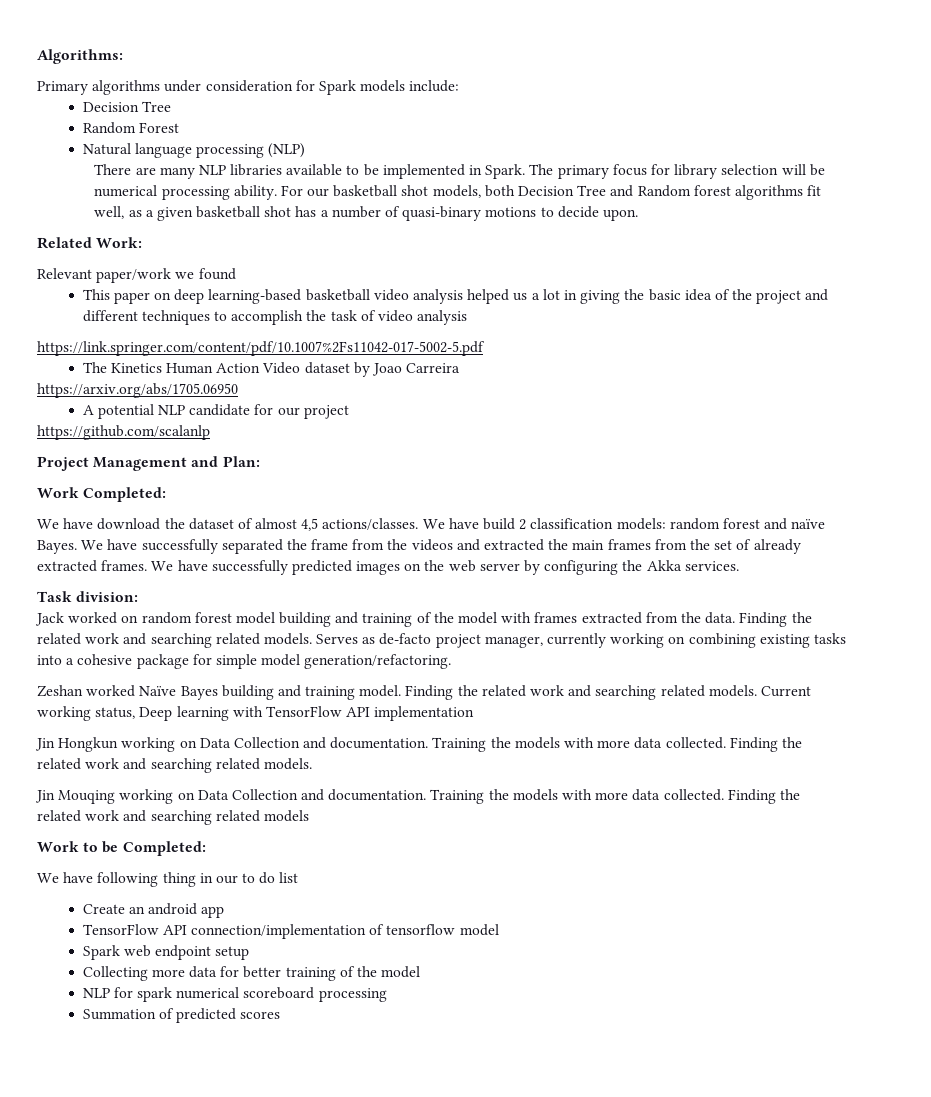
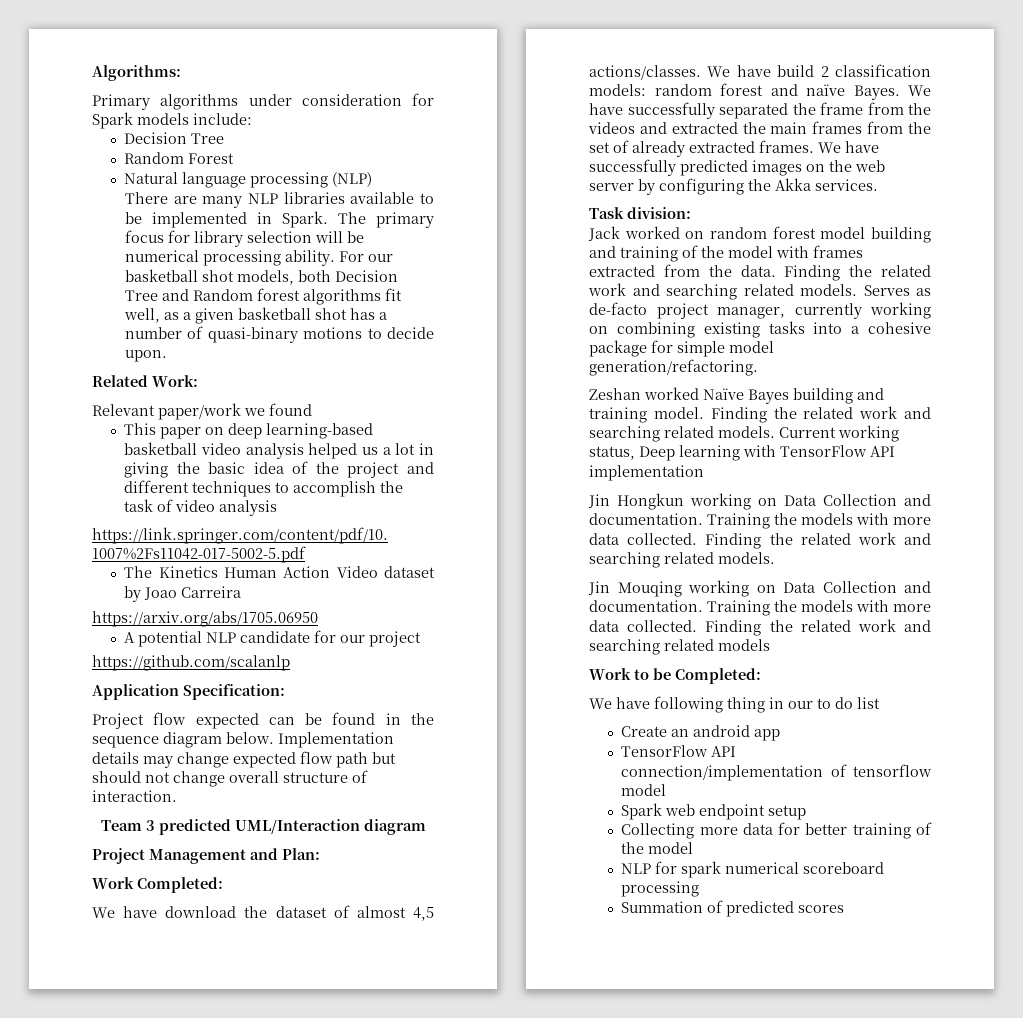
+ Application Specification:
+ Project flow expected can be found in the sequence diagram below. Implementation details may change expected flow path but should not change overall structure of interaction.
+ Team 3 predicted UML/Interaction diagram

